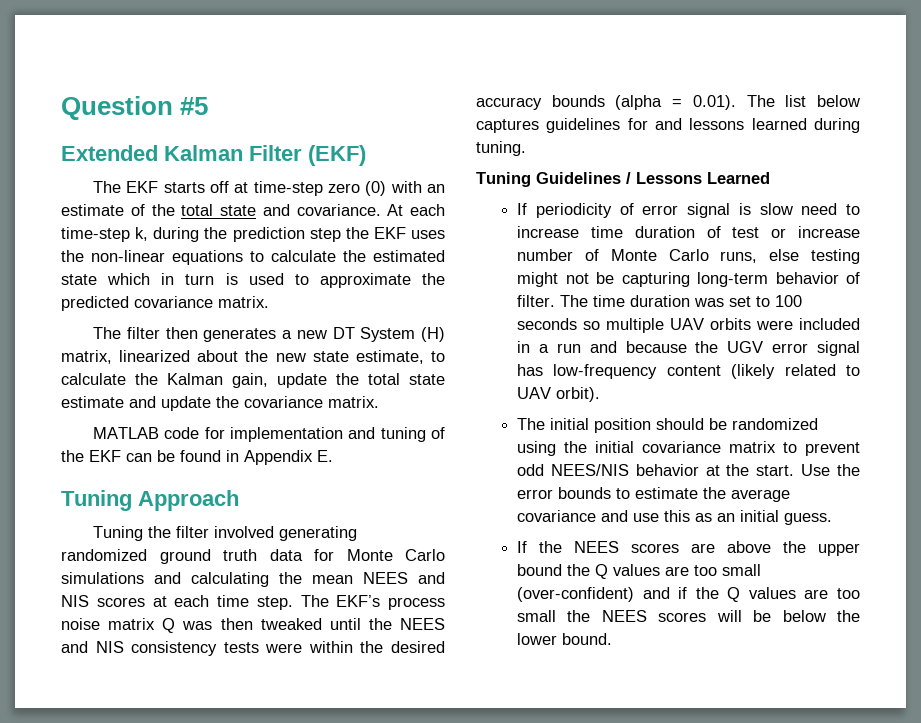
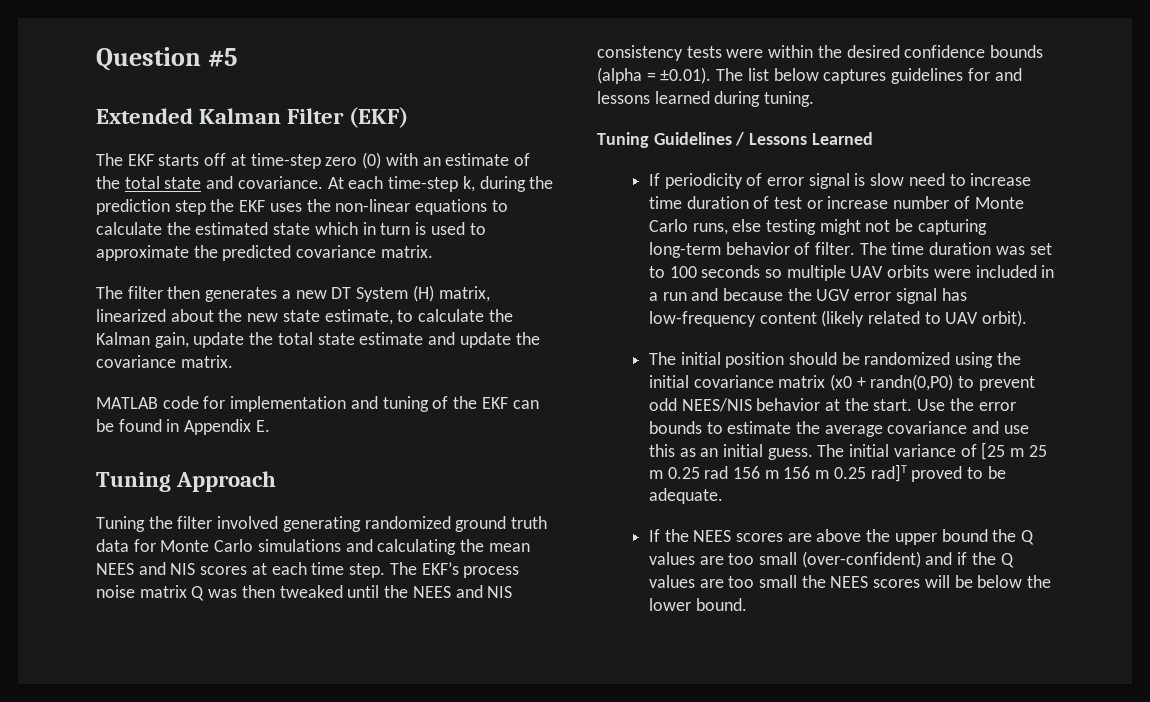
- The EKF’s process noise matrix Q was then tweaked until the NEES and NIS consistency tests were within the desired accuracy bounds (alpha = 0.01). The list below captures guidelines for and lessons learned during tuning.
+ The EKF’s process noise matrix Q was then tweaked until the NEES and NIS consistency tests were within the desired confidence bounds (alpha = ±0.01). The list below captures guidelines for and lessons learned during tuning.
- The initial position should be randomized using the initial covariance matrix to prevent odd NEES/NIS behavior at the start.
+ The initial position should be randomized using the initial covariance matrix (x0 + randn(0,P0) to prevent odd NEES/NIS behavior at the start.
+ The initial variance of [25 m 25 m 0.25 rad 156 m 156 m 0.25 rad]T proved to be adequate.

